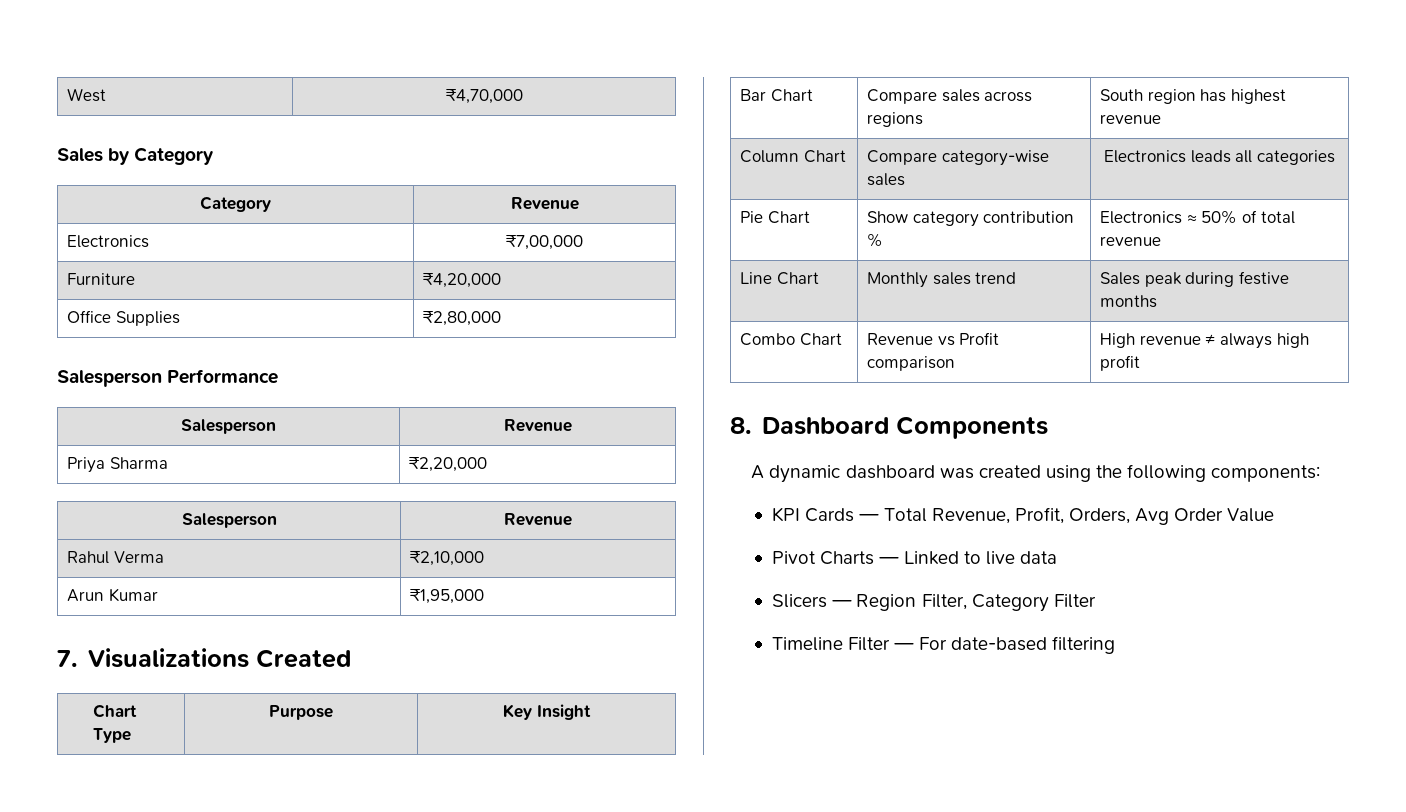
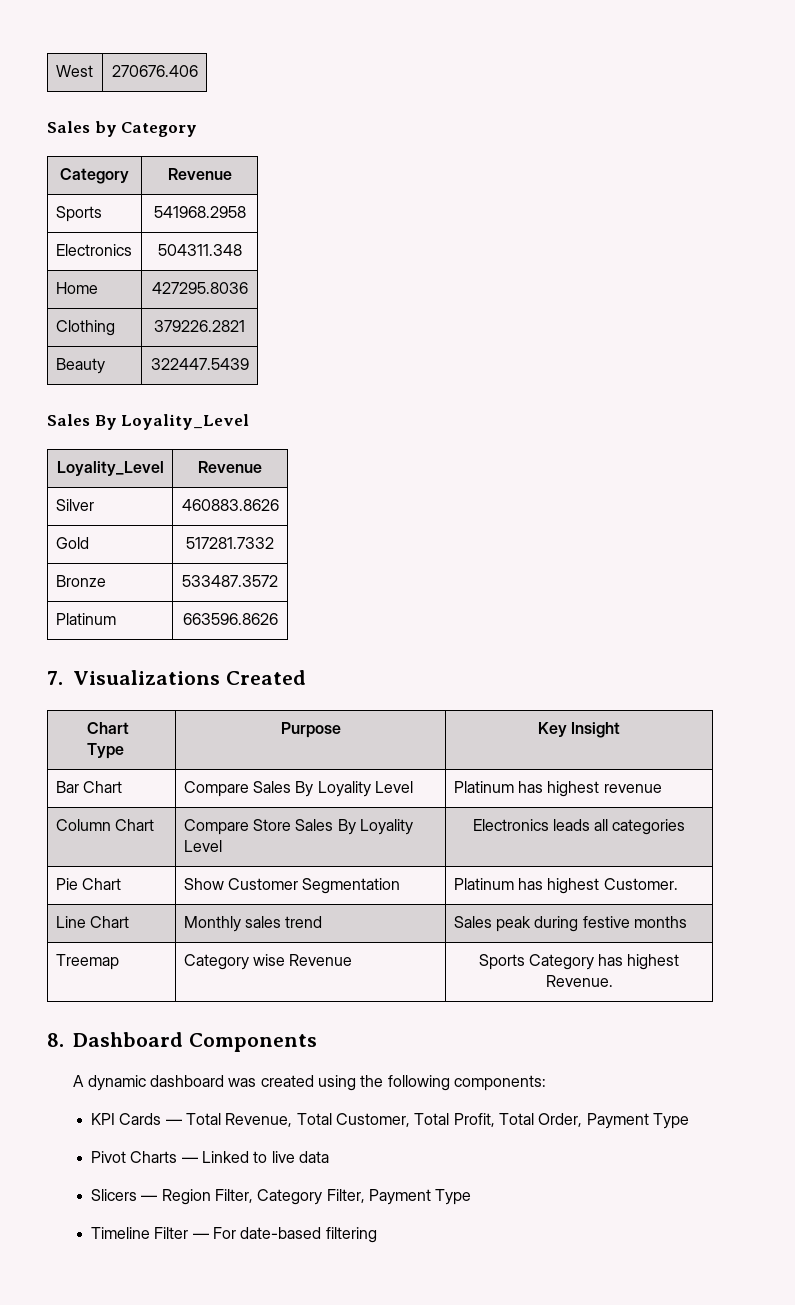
- West | ₹4,70,000
+ West | 270676.406
+ Sports | 541968.2958
- Electronics | ₹7,00,000
- Furniture | ₹4,20,000
- Office Supplies | ₹2,80,000
- Salesperson Performance
- Salesperson | Revenue
- Priya Sharma | ₹2,20,000
- Salesperson | Revenue
- Rahul Verma | ₹2,10,000
- Arun Kumar | ₹1,95,000
+ Electronics | 504311.348
+ Home | 427295.8036
+ Clothing | 379226.2821
+ Beauty | 322447.5439
+ Sales By Loyality_Level
+ Loyality_Level | Revenue
+ Silver | 460883.8626
+ Gold | 517281.7332
+ Bronze | 533487.3572
+ Platinum | 663596.8626
- Bar Chart | Compare sales across regions | South region has highest revenue
+ Bar Chart | Compare Sales By Loyality Level | Platinum has highest revenue
- Column Chart | Compare category-wise sales | Electronics leads all categories
+ Column Chart | Compare Store Sales By Loyality Level | Electronics leads all categories
- Pie Chart | Show category contribution % | Electronics ≈ 50% of total revenue
+ Pie Chart | Show Customer Segmentation | Platinum has highest Customer.
- Combo Chart | Revenue vs Profit comparison | High revenue ≠ always high profit
+ Treemap | Category wise Revenue | Sports Category has highest Revenue.
- KPI Cards — Total Revenue, Profit, Orders, Avg Order Value
+ KPI Cards — Total Revenue, Total Customer, Total Profit, Total Order, Payment Type
- Slicers — Region Filter, Category Filter
+ Slicers — Region Filter, Category Filter, Payment Type

